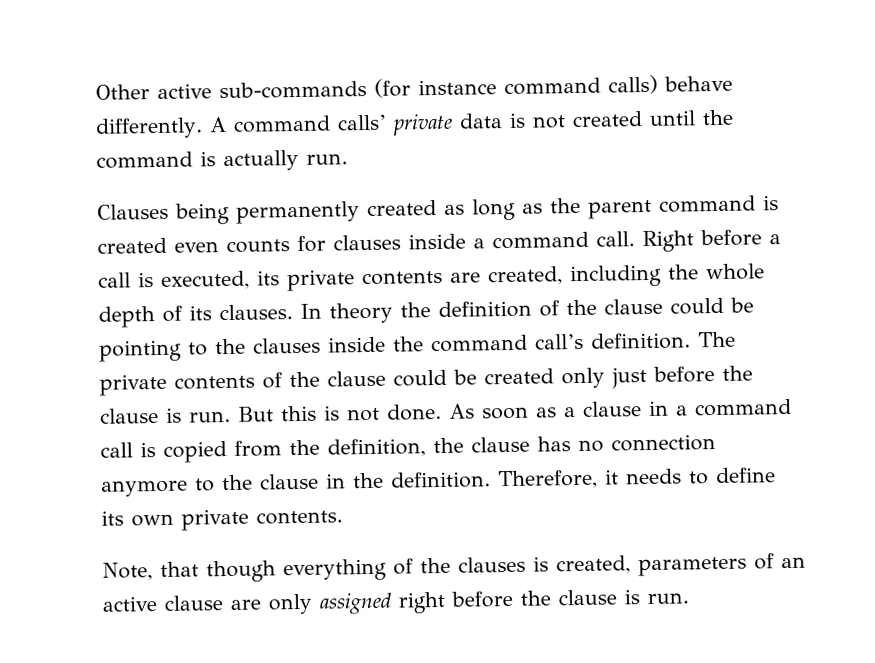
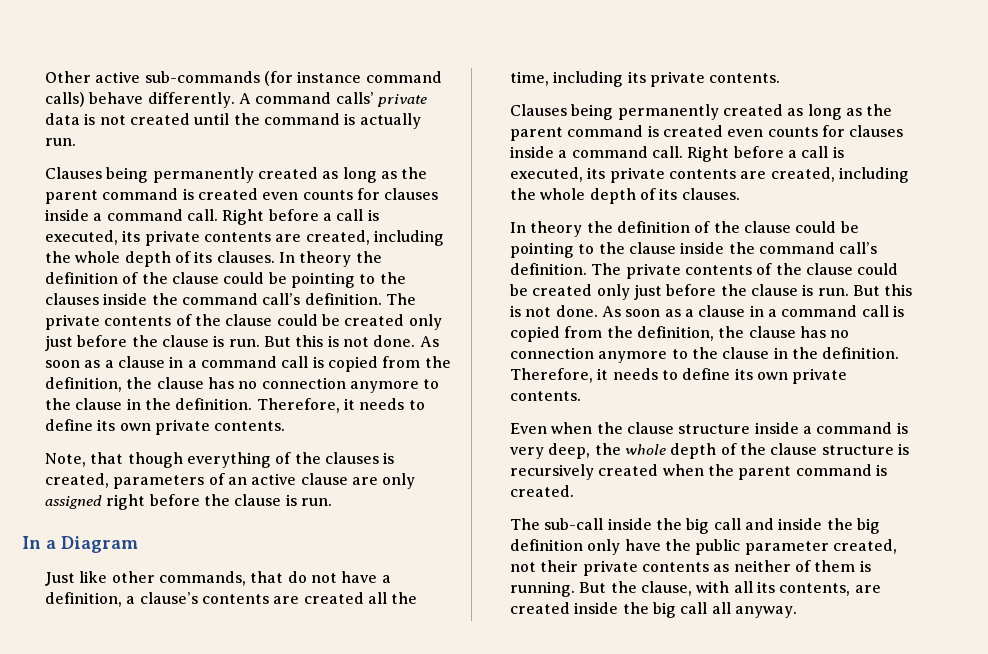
+ In a Diagram
+ Just like other commands, that do not have a definition, a clause’s contents are created all the time, including its private contents.
+ Clauses being permanently created as long as the parent command is created even counts for clauses inside a command call. Right before a call is executed, its private contents are created, including the whole depth of its clauses.
+ In theory the definition of the clause could be pointing to the clause inside the command call’s definition. The private contents of the clause could be created only just before the clause is run. But this is not done. As soon as a clause in a command call is copied from the definition, the clause has no connection anymore to the clause in the definition. Therefore, it needs to define its own private contents.
+ Even when the clause structure inside a command is very deep, the whole depth of the clause structure is recursively created when the parent command is created.
+ The sub-call inside the big call and inside the big definition only have the public parameter created, not their private contents as neither of them is running. But the clause, with all its contents, are created inside the big call all anyway.

